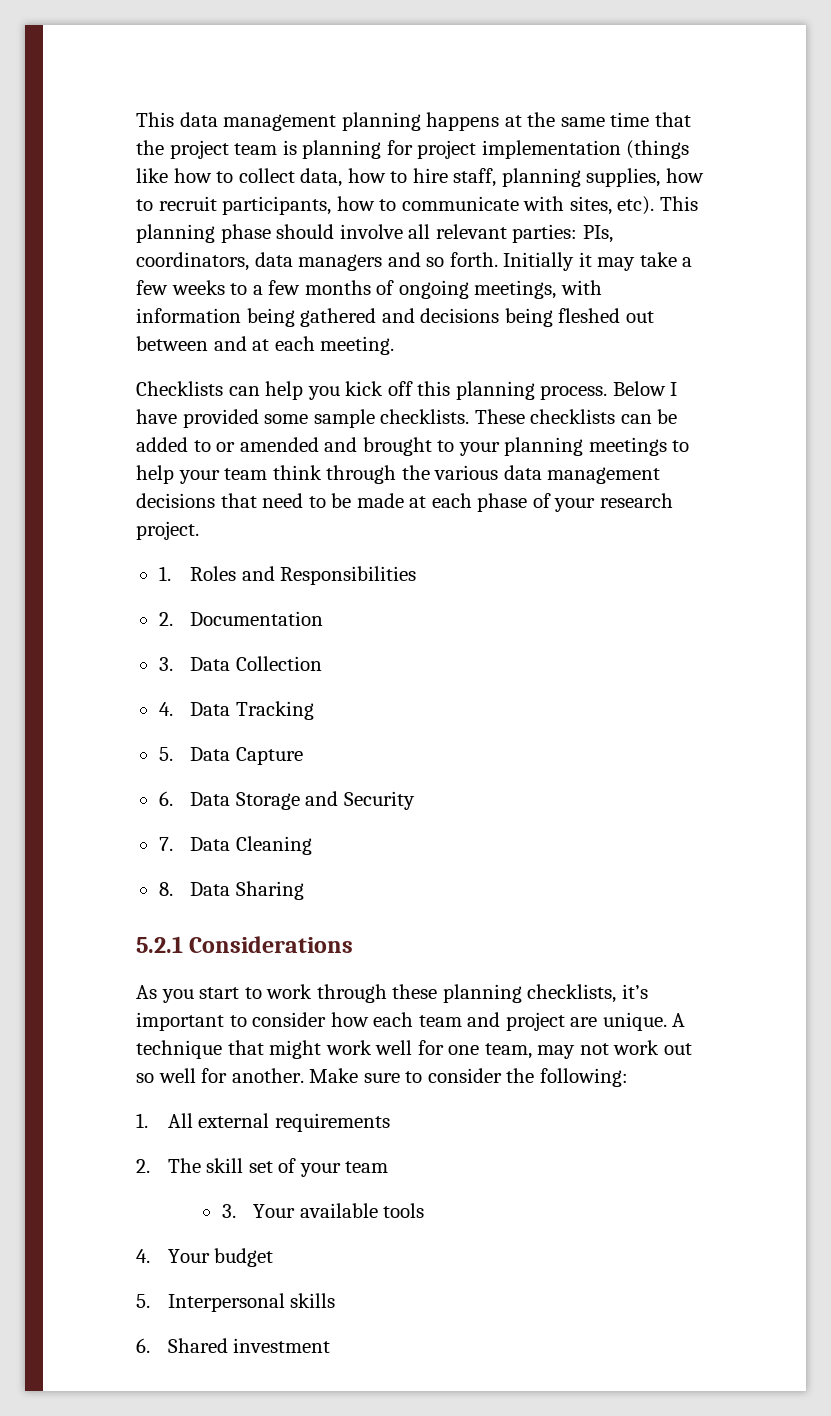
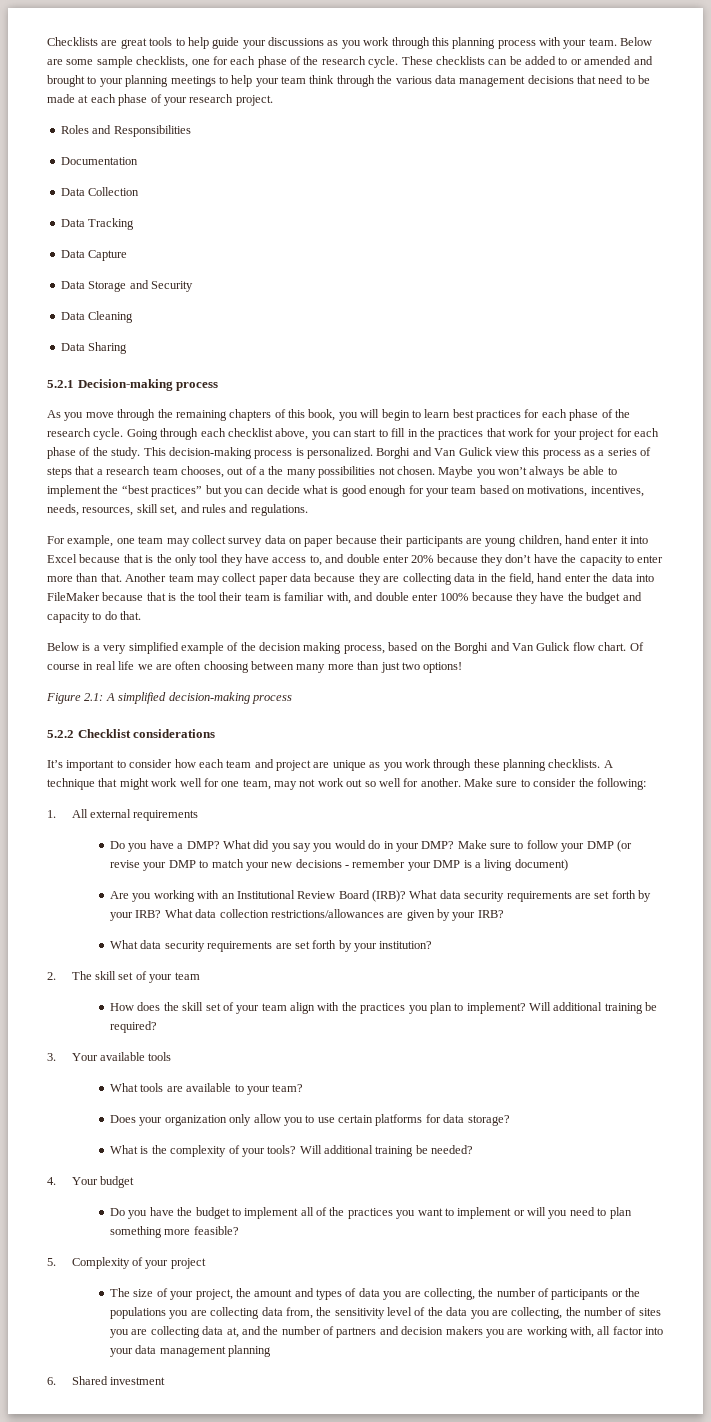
- This data management planning happens at the same time that the project team is planning for project implementation (things like how to collect data, how to hire staff, planning supplies, how to recruit participants, how to communicate with sites, etc). This planning phase should involve all relevant parties: PIs, coordinators, data managers and so forth. Initially it may take a few weeks to a few months of ongoing meetings, with information being gathered and decisions being fleshed out between and at each meeting.
- Checklists can help you kick off this planning process. Below I have provided some sample checklists.
+ Checklists are great tools to help guide your discussions as you work through this planning process with your team. Below are some sample checklists, one for each phase of the research cycle.
- 1. Roles and Responsibilities
+ Roles and Responsibilities
- 2. Documentation
+ Documentation
- 3. Data Collection
+ Data Collection
- 4. Data Tracking
+ Data Tracking
- 5. Data Capture
+ Data Capture
- 6. Data Storage and Security
+ Data Storage and Security
- 7. Data Cleaning
+ Data Cleaning
- 8. Data Sharing
+ Data Sharing
- 5.2.1 Considerations
+ 5.2.1 Decision-making process
- As you start to work through these planning checklists, it’s important to consider how each team and project are unique.
+ As you move through the remaining chapters of this book, you will begin to learn best practices for each phase of the research cycle. Going through each checklist above, you can start to fill in the practices that work for your project for each phase of the study. This decision-making process is personalized. Borghi and Van Gulick view this process as a series of steps that a research team chooses, out of a the many possibilities not chosen. Maybe you won’t always be able to implement the “best practices” but you can decide what is good enough for your team based on motivations, incentives, needs, resources, skill set, and rules and regulations.
+ For example, one team may collect survey data on paper because their participants are young children, hand enter it into Excel because that is the only tool they have access to, and double enter 20% because they don’t have the capacity to enter more than that. Another team may collect paper data because they are collecting data in the field, hand enter the data into FileMaker because that is the tool their team is familiar with, and double enter 100% because they have the budget and capacity to do that.
+ Below is a very simplified example of the decision making process, based on the Borghi and Van Gulick flow chart. Of course in real life we are often choosing between many more than just two options!
+ Figure 2.1: A simplified decision-making process
+ 5.2.2 Checklist considerations
+ It’s important to consider how each team and project are unique as you work through these planning checklists.
+ Do you have a DMP? What did you say you would do in your DMP? Make sure to follow your DMP (or revise your DMP to match your new decisions - remember your DMP is a living document)
+ Are you working with an Institutional Review Board (IRB)? What data security requirements are set forth by your IRB? What data collection restrictions/allowances are given by your IRB?
+ What data security requirements are set forth by your institution?
+ How does the skill set of your team align with the practices you plan to implement? Will additional training be required?
  3. Your available tools
+ What tools are available to your team?
+ Does your organization only allow you to use certain platforms for data storage?
+ What is the complexity of your tools? Will additional training be needed?
  4. Your budget
- 5. Interpersonal skills
+ Do you have the budget to implement all of the practices you want to implement or will you need to plan something more feasible?
+ 5. Complexity of your project
+ The size of your project, the amount and types of data you are collecting, the number of participants or the populations you are collecting data from, the sensitivity level of the data you are collecting, the number of sites you are collecting data at, and the number of partners and decision makers you are working with, all factor into your data management planning

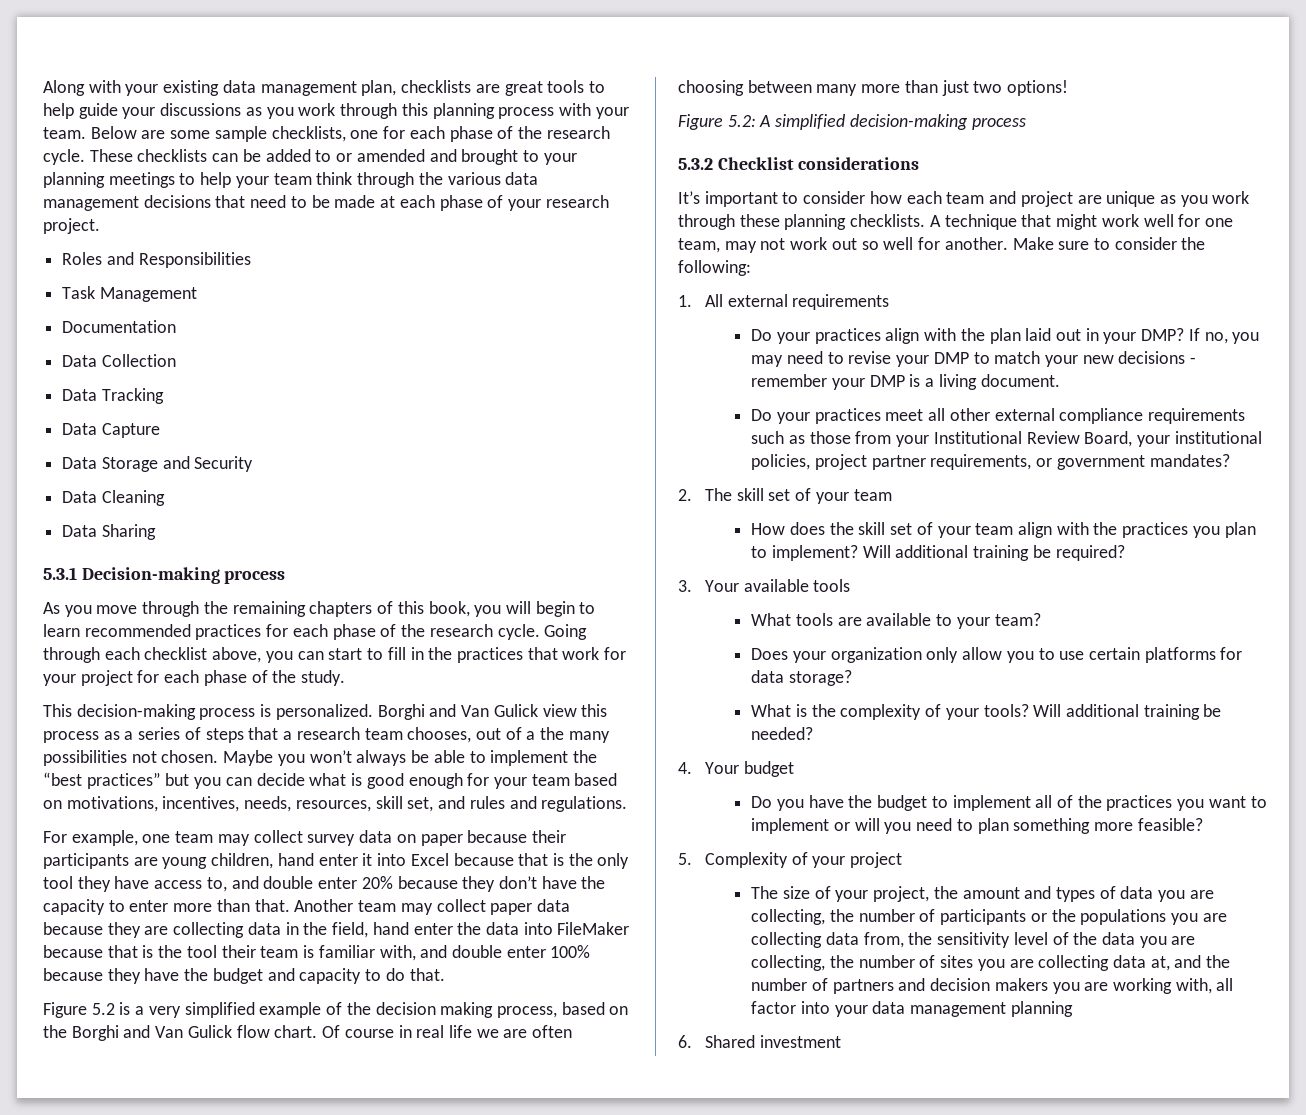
- Checklists are great tools to help guide your discussions as you work through this planning process with your team.
+ Along with your existing data management plan, checklists are great tools to help guide your discussions as you work through this planning process with your team.
+ Task Management
- 5.2.1 Decision-making process
+ 5.3.1 Decision-making process
- As you move through the remaining chapters of this book, you will begin to learn best practices for each phase of the research cycle.
+ As you move through the remaining chapters of this book, you will begin to learn recommended practices for each phase of the research cycle.
- Going through each checklist above, you can start to fill in the practices that work for your project for each phase of the study. This decision-making process is personalized.
+ Going through each checklist above, you can start to fill in the practices that work for your project for each phase of the study.
+ This decision-making process is personalized.
- Below is a very simplified example of the decision making process, based on the Borghi and Van Gulick flow chart.
+ Figure 5.2 is a very simplified example of the decision making process, based on the Borghi and Van Gulick flow chart.
- Figure 2.1: A simplified decision-making process
+ Figure 5.2: A simplified decision-making process
- 5.2.2 Checklist considerations
+ 5.3.2 Checklist considerations
- Do you have a DMP? What did you say you would do in your DMP? Make sure to follow your DMP (or revise your DMP to match your new decisions - remember your DMP is a living document)
- Are you working with an Institutional Review Board (IRB)? What data security requirements are set forth by your IRB? What data collection restrictions/allowances are given by your IRB?
- What data security requirements are set forth by your institution?
+ Do your practices align with the plan laid out in your DMP? If no, you may need to revise your DMP to match your new decisions - remember your DMP is a living document.
+ Do your practices meet all other external compliance requirements such as those from your Institutional Review Board, your institutional policies, project partner requirements, or government mandates?

